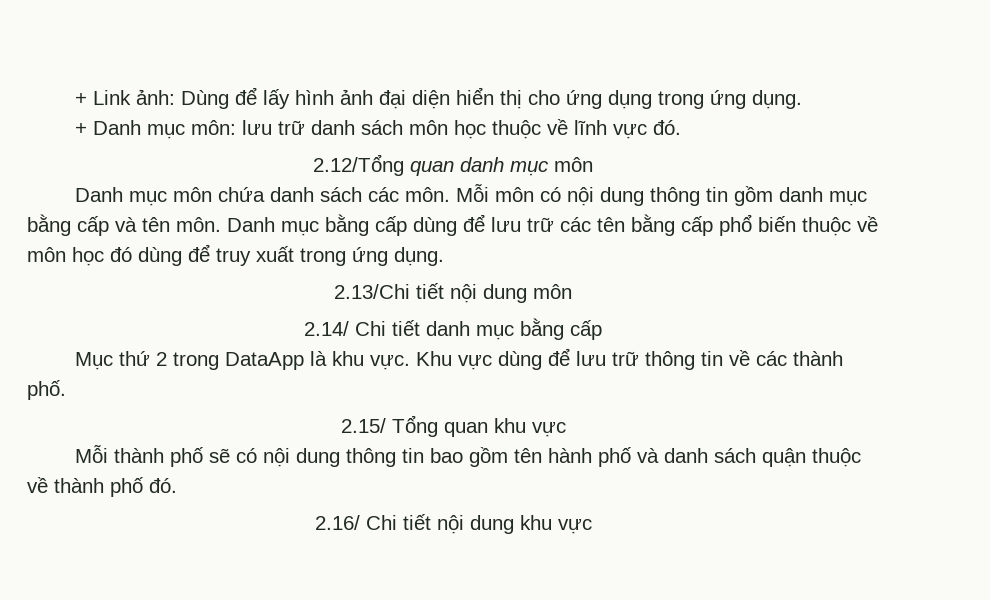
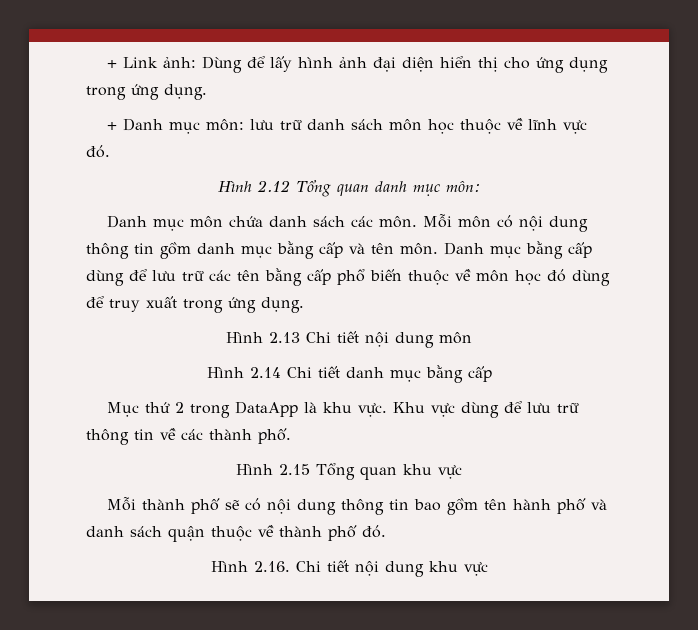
- 2.12/Tổng quan danh mục môn
+ Hình 2.12 Tổng quan danh mục môn:
- 2.13/Chi tiết nội dung môn
+ Hình 2.13 Chi tiết nội dung môn
- 2.14/ Chi tiết danh mục bằng cấp
+ Hình 2.14 Chi tiết danh mục bằng cấp
- 2.15/ Tổng quan khu vực
+ Hình 2.15 Tổng quan khu vực
- 2.16/ Chi tiết nội dung khu vực
+ Hình 2.16. Chi tiết nội dung khu vực

